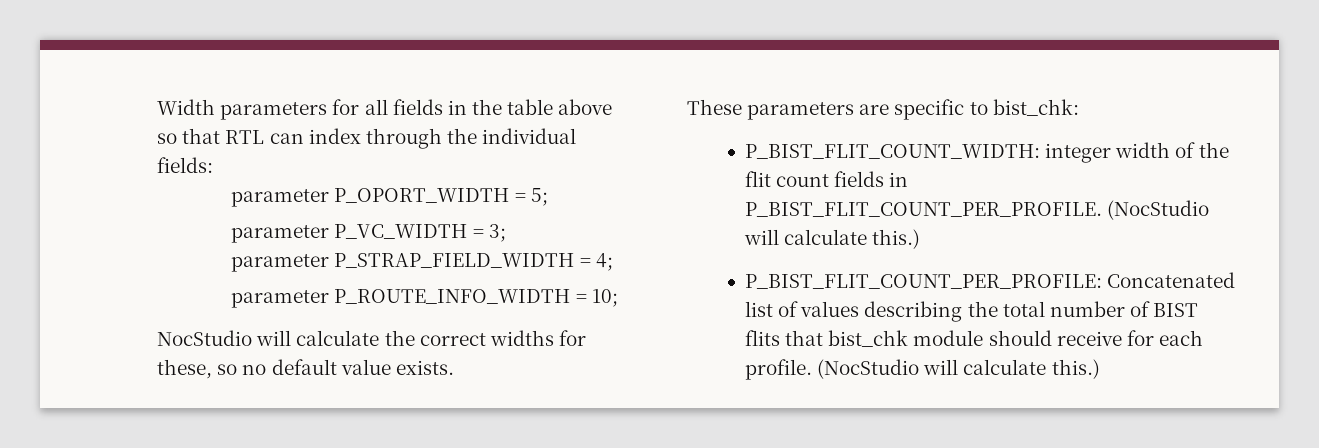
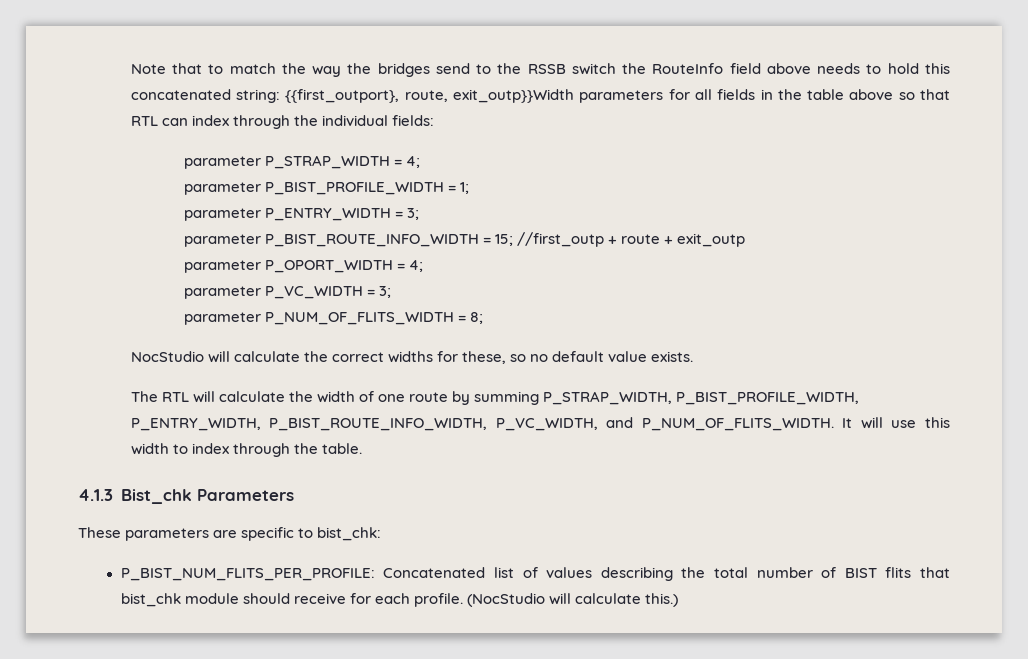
- Width parameters for all fields in the table above so that RTL can index through the individual fields:
+ Note that to match the way the bridges send to the RSSB switch the RouteInfo field above needs to hold this concatenated string: {{first_outport}, route, exit_outp}}Width parameters for all fields in the table above so that RTL can index through the individual fields:
+ parameter P_STRAP_WIDTH = 4;
+ parameter P_BIST_PROFILE_WIDTH = 1;
+ parameter P_ENTRY_WIDTH = 3;
+ parameter P_BIST_ROUTE_INFO_WIDTH = 15; //first_outp + route + exit_outp
- parameter P_OPORT_WIDTH = 5;
+ parameter P_OPORT_WIDTH = 4;
- parameter P_STRAP_FIELD_WIDTH = 4;
- parameter P_ROUTE_INFO_WIDTH = 10;
+ parameter P_NUM_OF_FLITS_WIDTH = 8;
+ The RTL will calculate the width of one route by summing P_STRAP_WIDTH, P_BIST_PROFILE_WIDTH, P_ENTRY_WIDTH, P_BIST_ROUTE_INFO_WIDTH, P_VC_WIDTH, and P_NUM_OF_FLITS_WIDTH. It will use this width to index through the table.
+ 4.1.3 Bist_chk Parameters
- P_BIST_FLIT_COUNT_WIDTH: integer width of the flit count fields in P_BIST_FLIT_COUNT_PER_PROFILE. (NocStudio will calculate this.)
- P_BIST_FLIT_COUNT_PER_PROFILE: Concatenated list of values describing the total number of BIST flits that bist_chk module should receive for each profile.
+ P_BIST_NUM_FLITS_PER_PROFILE: Concatenated list of values describing the total number of BIST flits that bist_chk module should receive for each profile.

